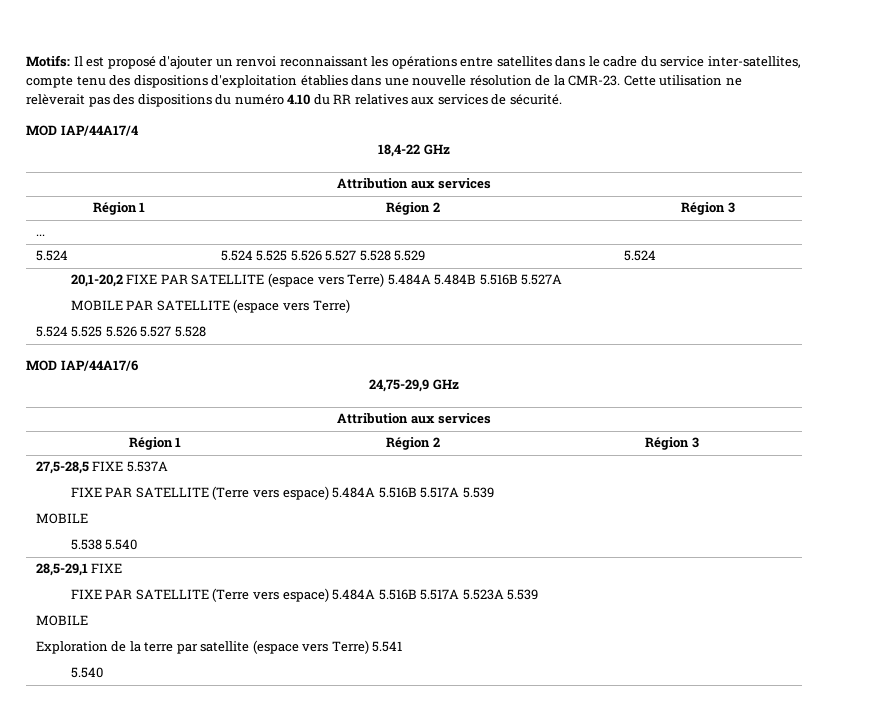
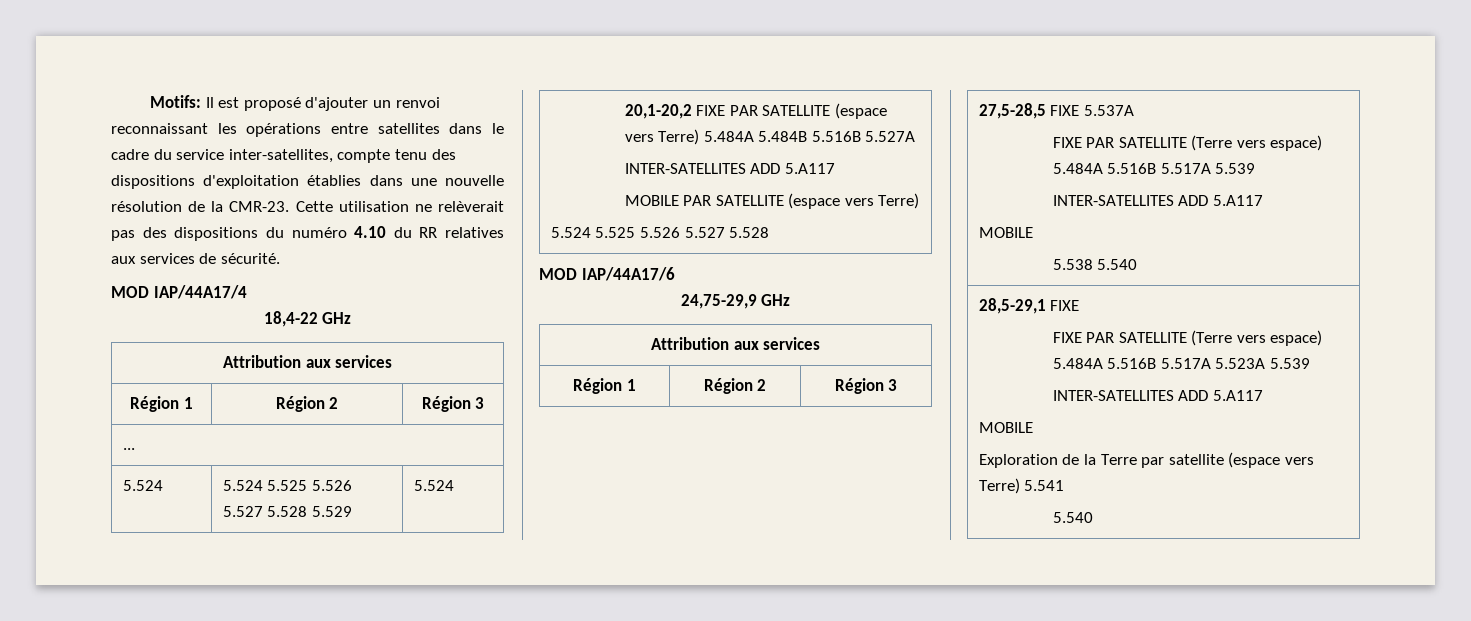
  20,1-20,2 FIXE PAR SATELLITE (espace vers Terre) 5.484A 5.484B 5.516B 5.527A
+ INTER-SATELLITES ADD 5.A117
  27,5-28,5 FIXE 5.537A
  FIXE PAR SATELLITE (Terre vers espace) 5.484A 5.516B 5.517A 5.539
+ INTER-SATELLITES ADD 5.A117
  28,5-29,1 FIXE
  FIXE PAR SATELLITE (Terre vers espace) 5.484A 5.516B 5.517A 5.523A 5.539
+ INTER-SATELLITES ADD 5.A117
  MOBILE
- Exploration de la terre par satellite (espace vers Terre) 5.541
+ Exploration de la Terre par satellite (espace vers Terre) 5.541

